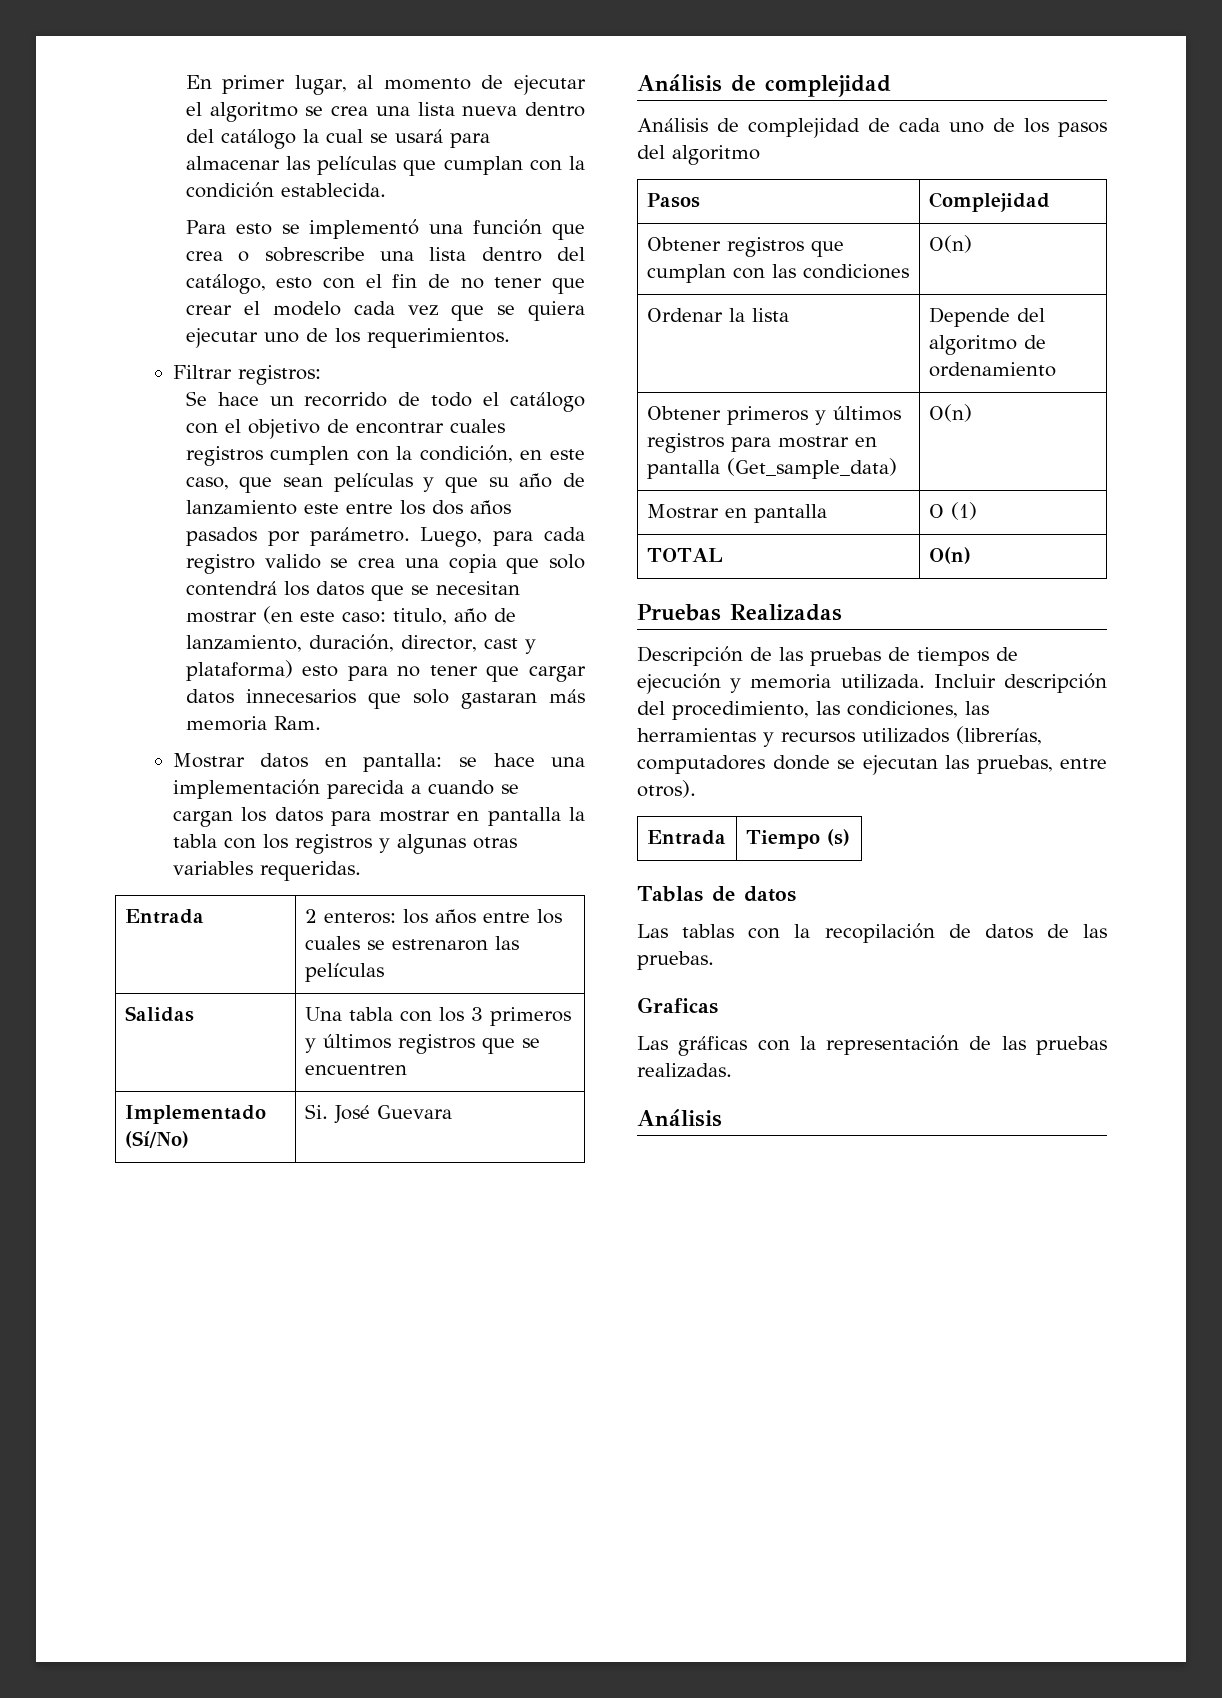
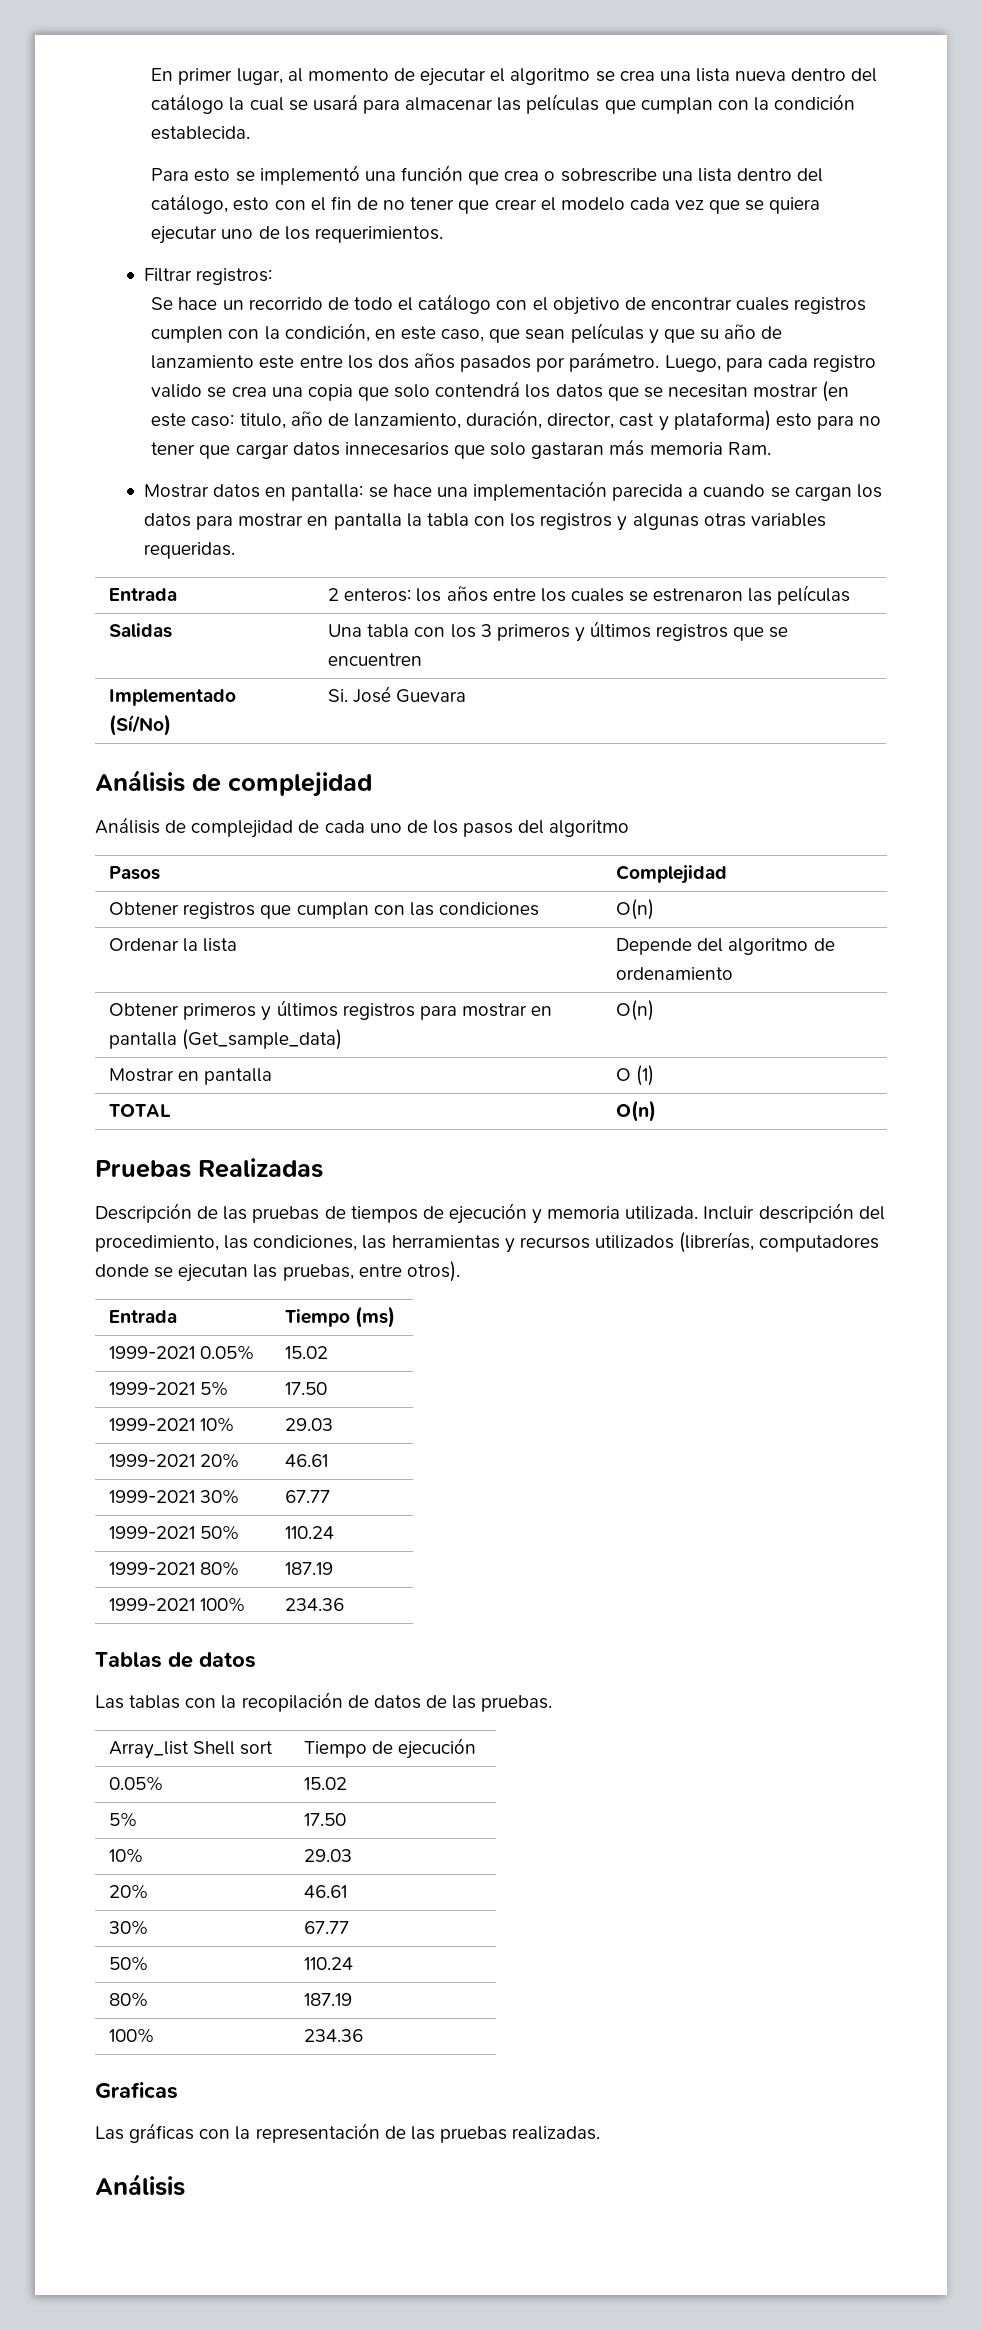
- Entrada | Tiempo (s)
+ Entrada | Tiempo (ms)
+ 1999-2021 0.05% | 15.02
+ 1999-2021 5% | 17.50
+ 1999-2021 10% | 29.03
+ 1999-2021 20% | 46.61
+ 1999-2021 30% | 67.77
+ 1999-2021 50% | 110.24
+ 1999-2021 80% | 187.19
+ 1999-2021 100% | 234.36
+ Array_list Shell sort | Tiempo de ejecución
+ 0.05% | 15.02
+ 5% | 17.50
+ 10% | 29.03
+ 20% | 46.61
+ 30% | 67.77
+ 50% | 110.24
+ 80% | 187.19
+ 100% | 234.36

